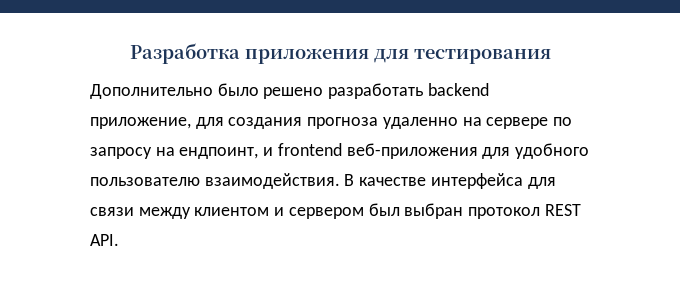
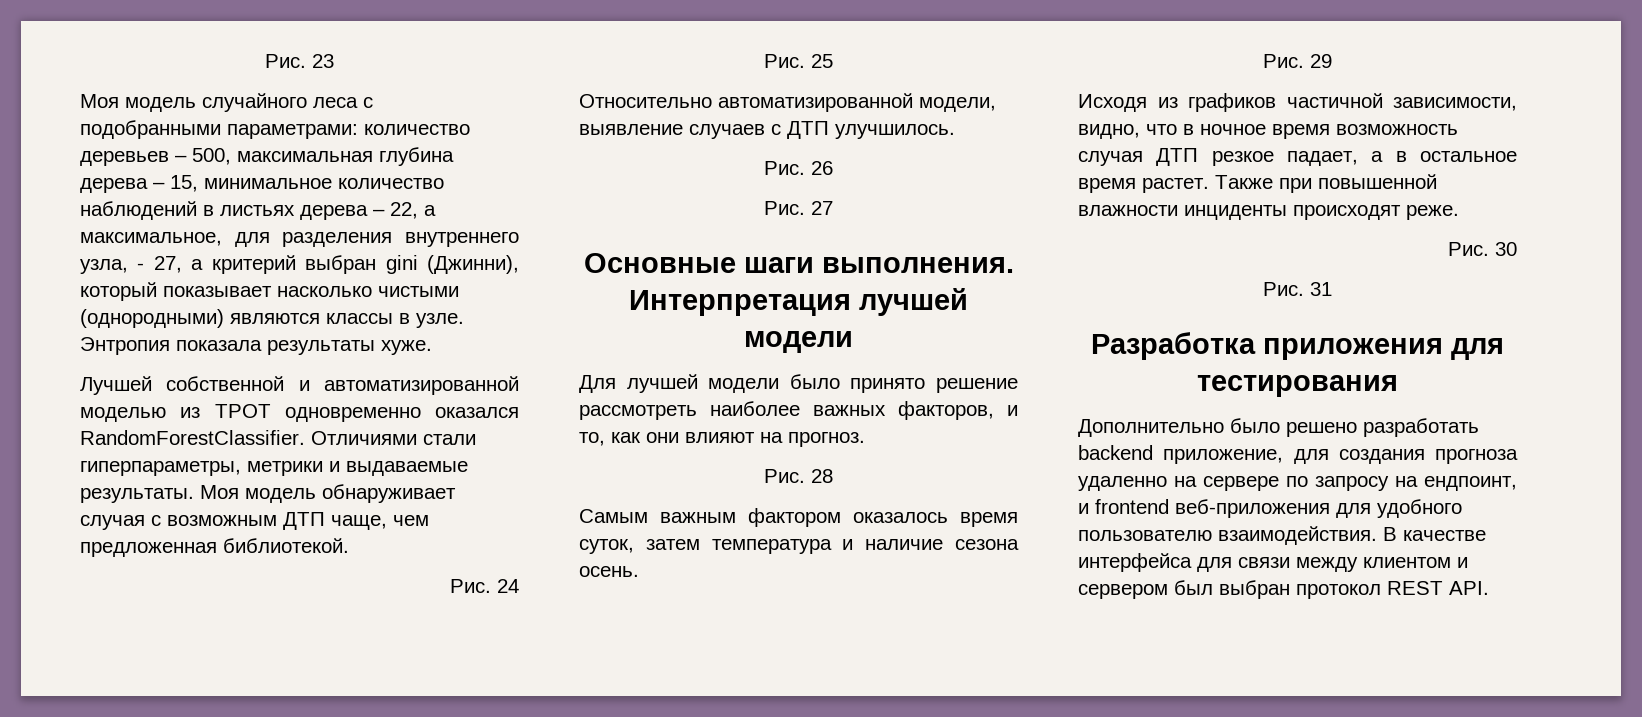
+ Рис. 23
+ Моя модель случайного леса с подобранными параметрами: количество деревьев – 500, максимальная глубина дерева – 15, минимальное количество наблюдений в листьях дерева – 22, а максимальное, для разделения внутреннего узла, - 27, а критерий выбран gini (Джинни), который показывает насколько чистыми (однородными) являются классы в узле. Энтропия показала результаты хуже.
+ Лучшей собственной и автоматизированной моделью из TPOT одновременно оказался RandomForestClassifier. Отличиями стали гиперпараметры, метрики и выдаваемые результаты. Моя модель обнаруживает случая с возможным ДТП чаще, чем предложенная библиотекой.
+ Рис. 24
+ Рис. 25
+ Относительно автоматизированной модели, выявление случаев с ДТП улучшилось.
+ Рис. 26
+ Рис. 27
+ Основные шаги выполнения. Интерпретация лучшей модели
+ Для лучшей модели было принято решение рассмотреть наиболее важных факторов, и то, как они влияют на прогноз.
+ Рис. 28
+ Самым важным фактором оказалось время суток, затем температура и наличие сезона осень.
+ Рис. 29
+ Исходя из графиков частичной зависимости, видно, что в ночное время возможность случая ДТП резкое падает, а в остальное время растет. Также при повышенной влажности инциденты происходят реже.
+ Рис. 30
+ Рис. 31

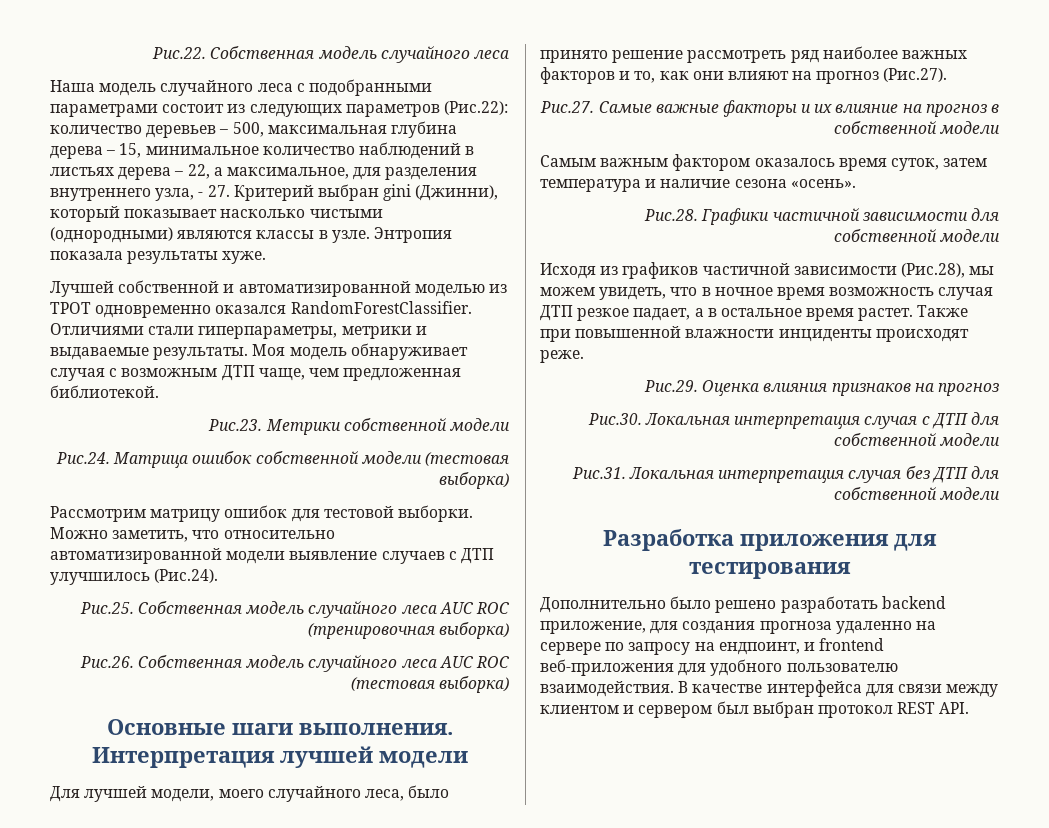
- Рис. 23
- Моя модель случайного леса с подобранными параметрами: количество деревьев – 500, максимальная глубина дерева – 15, минимальное количество наблюдений в листьях дерева – 22, а максимальное, для разделения внутреннего узла, - 27, а критерий выбран gini (Джинни), который показывает насколько чистыми (однородными) являются классы в узле.
+ Рис.22. Собственная модель случайного леса
+ Наша модель случайного леса с подобранными параметрами состоит из следующих параметров (Рис.22): количество деревьев – 500, максимальная глубина дерева – 15, минимальное количество наблюдений в листьях дерева – 22, а максимальное, для разделения внутреннего узла, - 27. Критерий выбран gini (Джинни), который показывает насколько чистыми (однородными) являются классы в узле.
- Рис. 24
- Рис. 25
- Относительно автоматизированной модели, выявление случаев с ДТП улучшилось.
- Рис. 26
- Рис. 27
+ Рис.23. Метрики собственной модели
+ Рис.24. Матрица ошибок собственной модели (тестовая выборка)
+ Рассмотрим матрицу ошибок для тестовой выборки. Можно заметить, что относительно автоматизированной модели выявление случаев с ДТП улучшилось (Рис.24).
+ Рис.25. Собственная модель случайного леса AUC ROC (тренировочная выборка)
+ Рис.26. Собственная модель случайного леса AUC ROC (тестовая выборка)
- Для лучшей модели было принято решение рассмотреть наиболее важных факторов, и то, как они влияют на прогноз.
- Рис. 28
+ Для лучшей модели, моего случайного леса, было принято решение рассмотреть ряд наиболее важных факторов и то, как они влияют на прогноз (Рис.27).
+ Рис.27. Самые важные факторы и их влияние на прогноз в собственной модели
- Самым важным фактором оказалось время суток, затем температура и наличие сезона осень.
- Рис. 29
+ Самым важным фактором оказалось время суток, затем температура и наличие сезона «осень».
+ Рис.28. Графики частичной зависимости для собственной модели
- Исходя из графиков частичной зависимости, видно, что в ночное время возможность случая ДТП резкое падает, а в остальное время растет.
+ Исходя из графиков частичной зависимости (Рис.28), мы можем увидеть, что в ночное время возможность случая ДТП резкое падает, а в остальное время растет.
- Рис. 30
- Рис. 31
+ Рис.29. Оценка влияния признаков на прогноз
+ Рис.30. Локальная интерпретация случая с ДТП для собственной модели
+ Рис.31. Локальная интерпретация случая без ДТП для собственной модели

